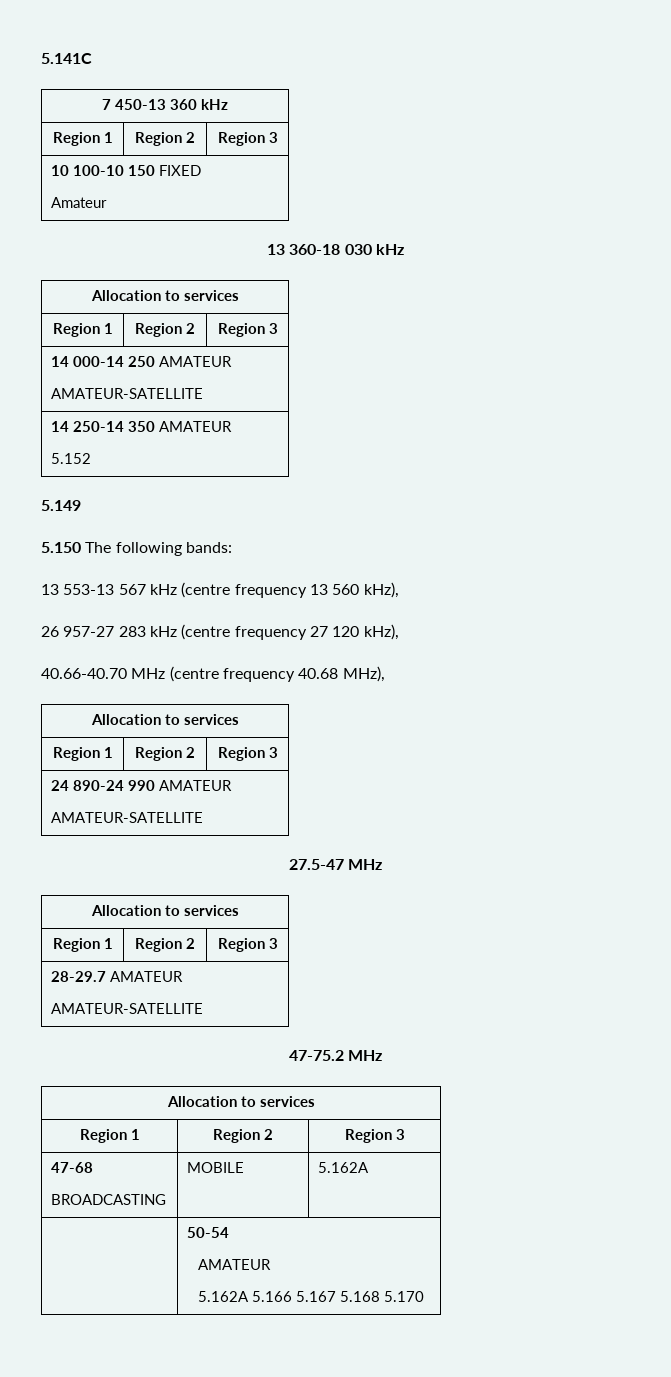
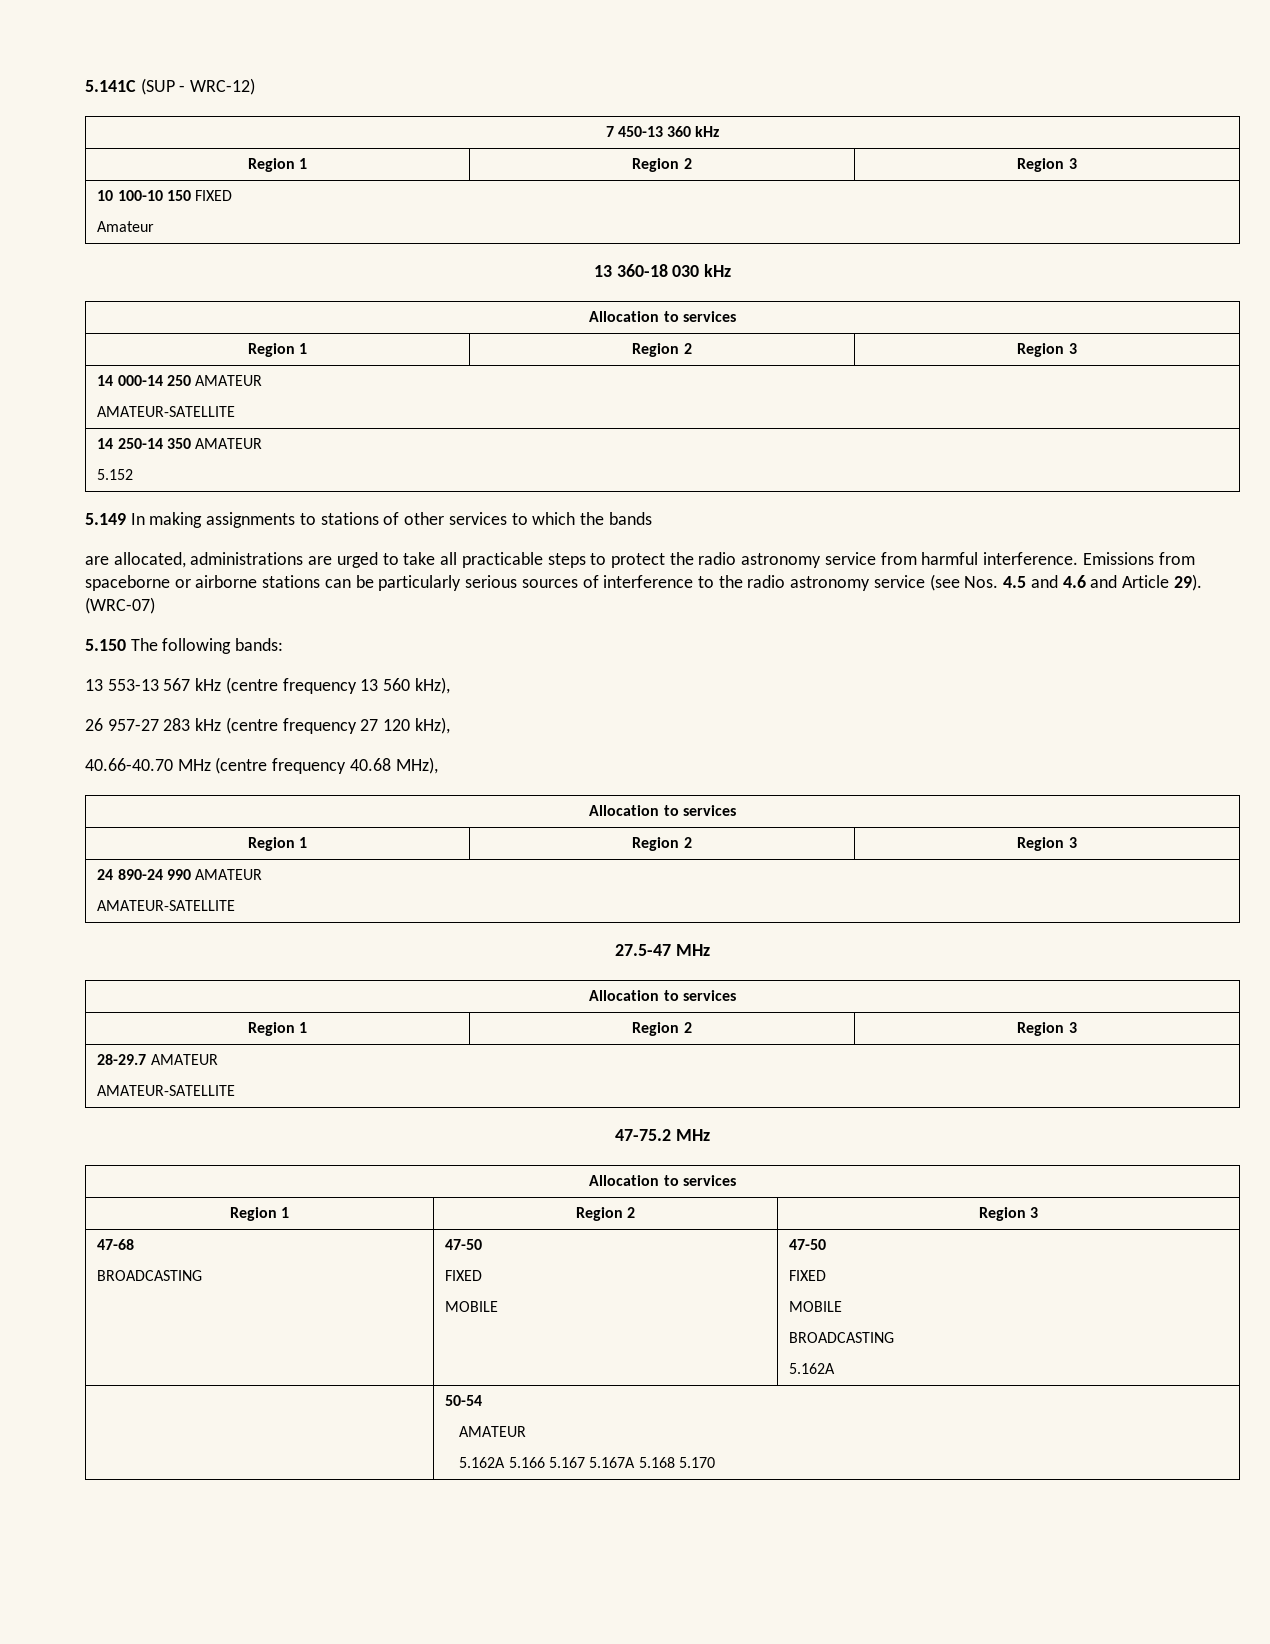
- 5.141C
+ 5.141C (SUP - WRC-12)
- 5.149
+ 5.149 In making assignments to stations of other services to which the bands
+ are allocated, administrations are urged to take all practicable steps to protect the radio astronomy service from harmful interference. Emissions from spaceborne or airborne stations can be particularly serious sources of interference to the radio astronomy service (see Nos. 4.5 and 4.6 and Article 29). (WRC-07)
  47-68
- BROADCASTING | MOBILE | 5.162A
+ BROADCASTING | 47-50
+ FIXED
+ MOBILE | 47-50
+ FIXED
+ MOBILE
+ BROADCASTING
+ 5.162A
  | 50-54
  AMATEUR
- 5.162A 5.166 5.167 5.168 5.170
+ 5.162A 5.166 5.167 5.167A 5.168 5.170

